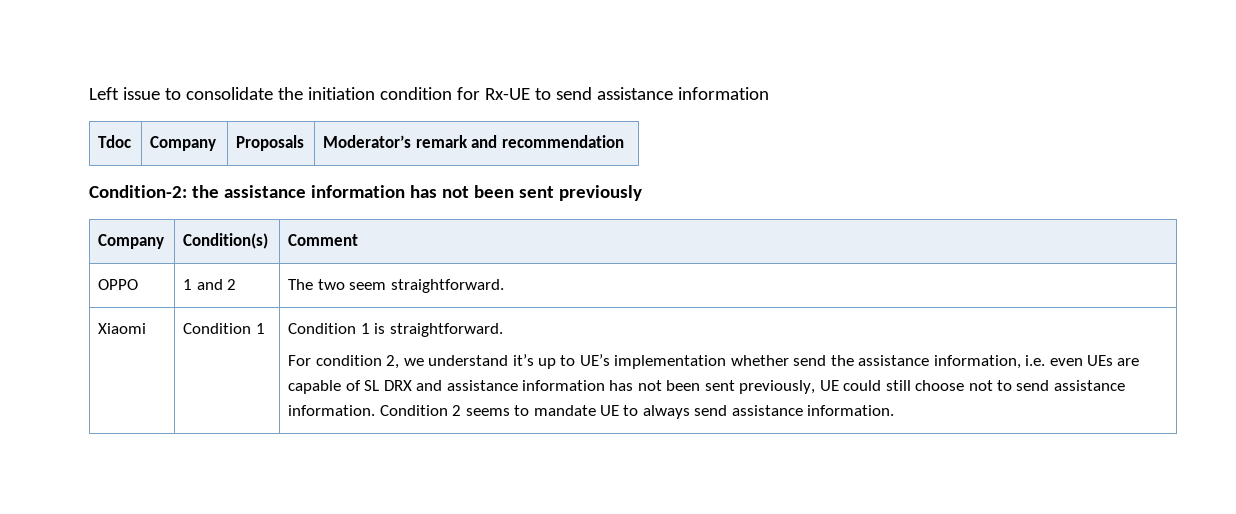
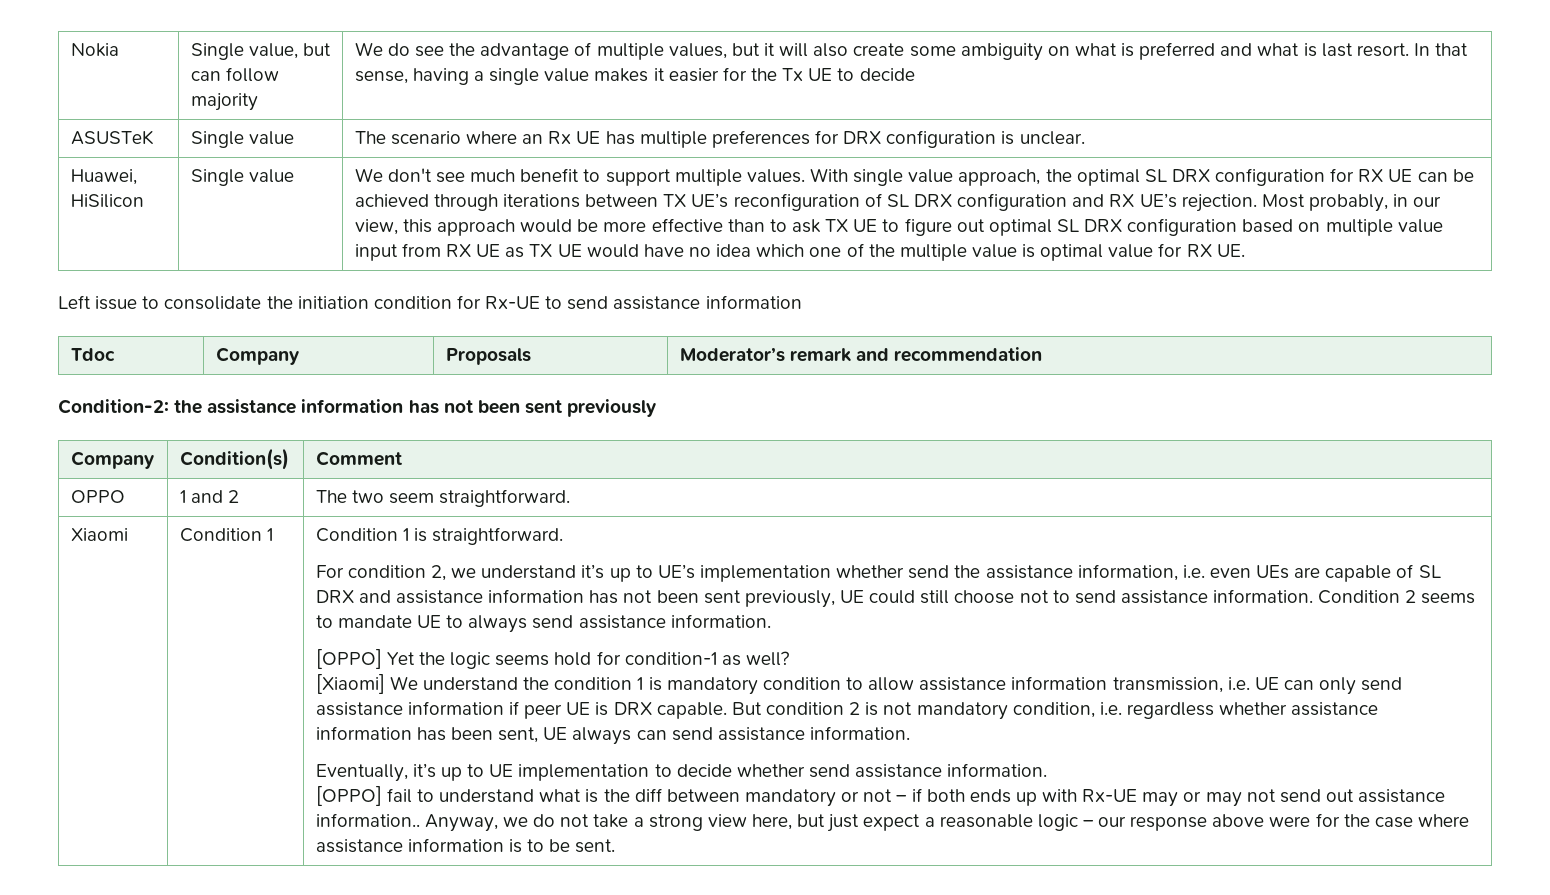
+ Nokia | Single value, but can follow majority | We do see the advantage of multiple values, but it will also create some ambiguity on what is preferred and what is last resort. In that sense, having a single value makes it easier for the Tx UE to decide
+ ASUSTeK | Single value | The scenario where an Rx UE has multiple preferences for DRX configuration is unclear.
+ Huawei, HiSilicon | Single value | We don't see much benefit to support multiple values. With single value approach, the optimal SL DRX configuration for RX UE can be achieved through iterations between TX UE’s reconfiguration of SL DRX configuration and RX UE’s rejection. Most probably, in our view, this approach would be more effective than to ask TX UE to figure out optimal SL DRX configuration based on multiple value input from RX UE as TX UE would have no idea which one of the multiple value is optimal value for RX UE.
+ [OPPO] Yet the logic seems hold for condition-1 as well?
+ [Xiaomi] We understand the condition 1 is mandatory condition to allow assistance information transmission, i.e. UE can only send assistance information if peer UE is DRX capable. But condition 2 is not mandatory condition, i.e. regardless whether assistance information has been sent, UE always can send assistance information.
+ Eventually, it’s up to UE implementation to decide whether send assistance information.
+ [OPPO] fail to understand what is the diff between mandatory or not – if both ends up with Rx-UE may or may not send out assistance information.. Anyway, we do not take a strong view here, but just expect a reasonable logic – our response above were for the case where assistance information is to be sent.

